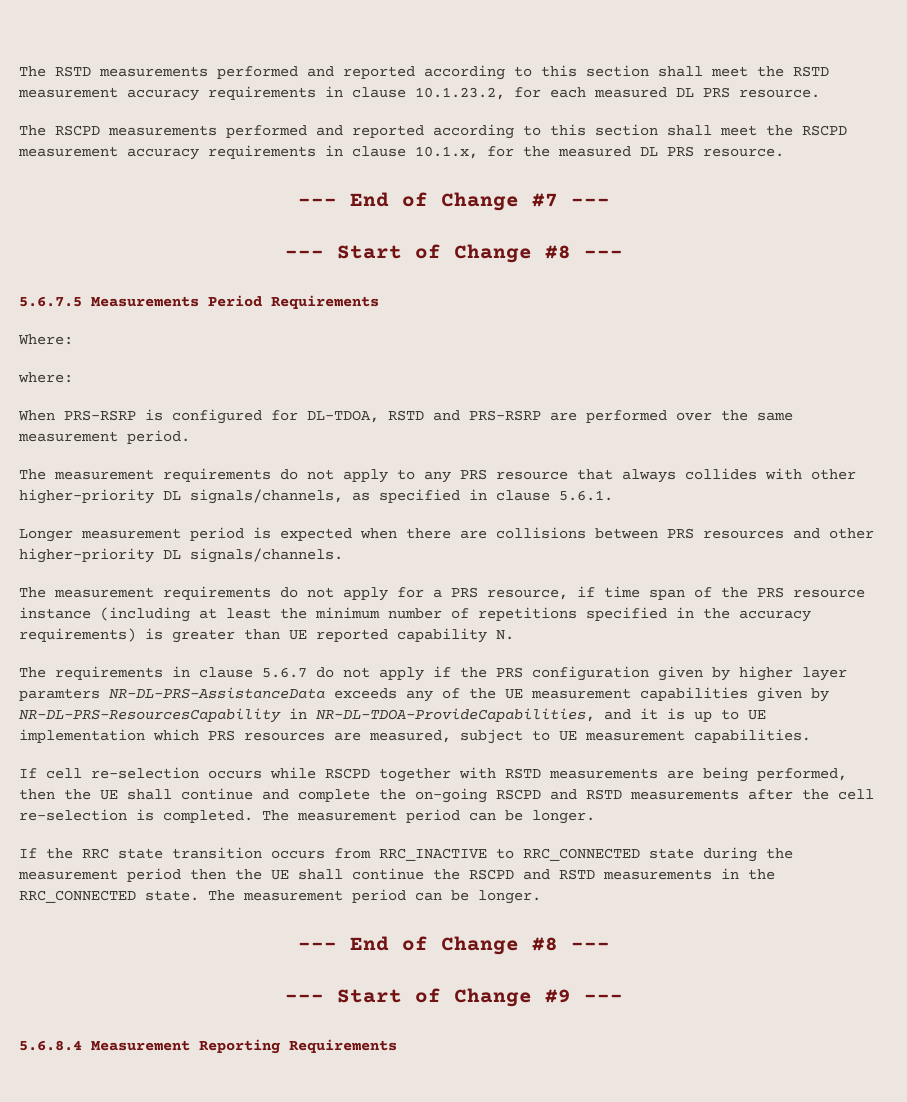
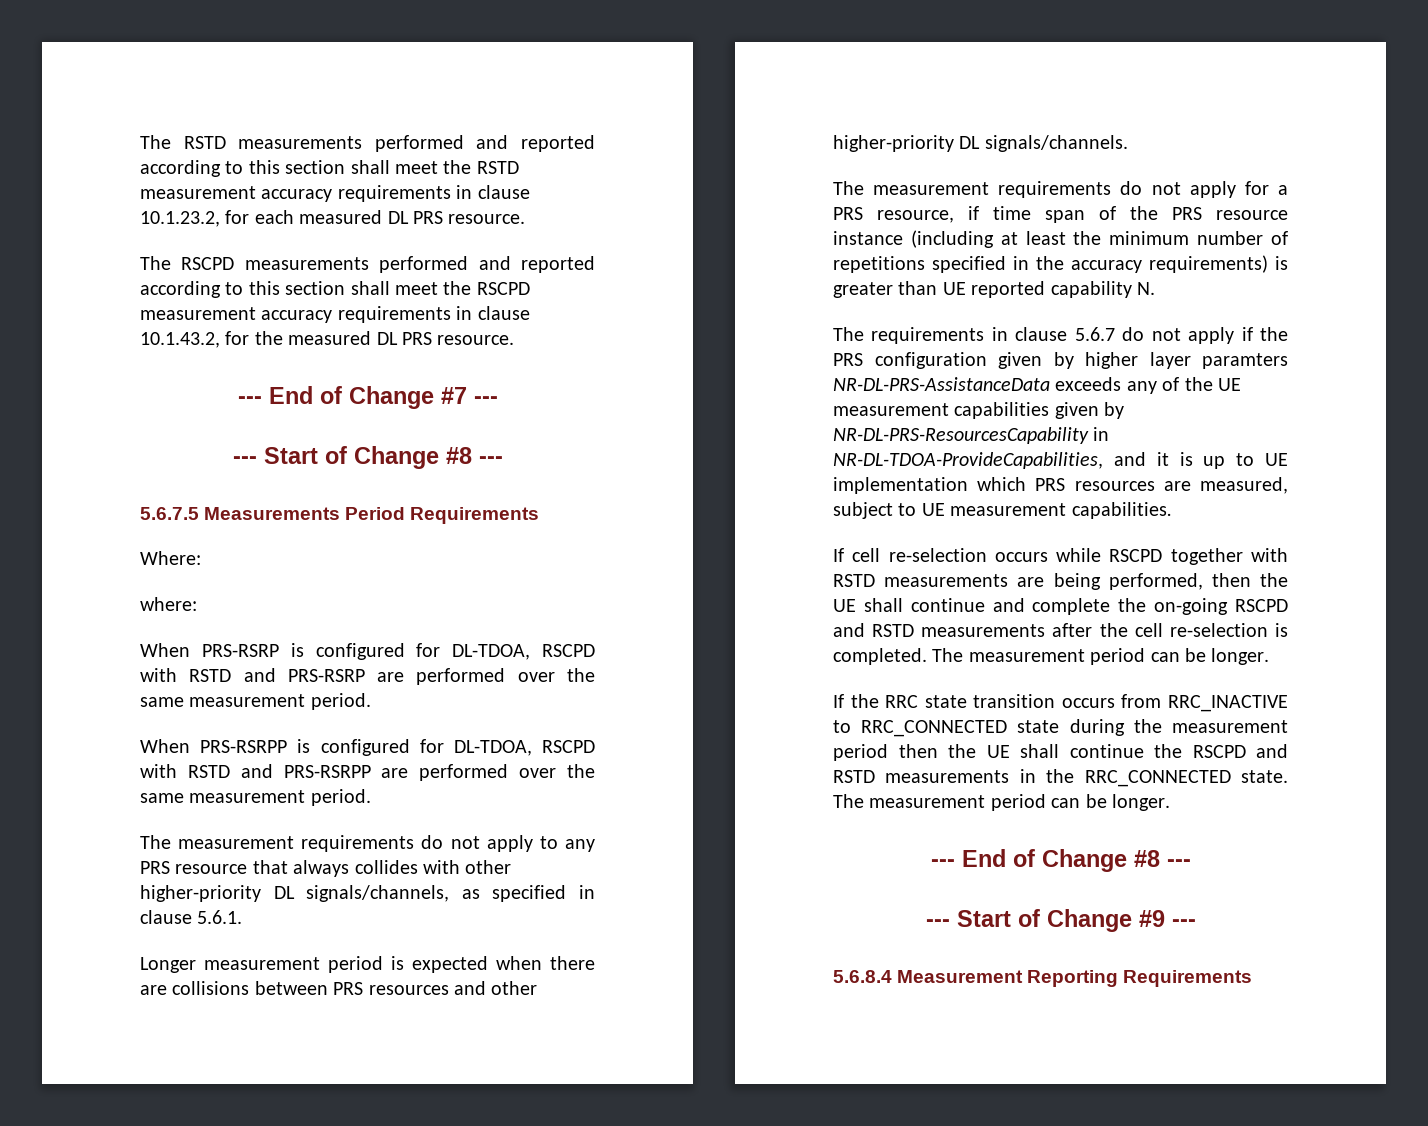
- The RSCPD measurements performed and reported according to this section shall meet the RSCPD measurement accuracy requirements in clause 10.1.x, for the measured DL PRS resource.
+ The RSCPD measurements performed and reported according to this section shall meet the RSCPD measurement accuracy requirements in clause 10.1.43.2, for the measured DL PRS resource.
- When PRS-RSRP is configured for DL-TDOA, RSTD and PRS-RSRP are performed over the same measurement period.
+ When PRS-RSRP is configured for DL-TDOA, RSCPD with RSTD and PRS-RSRP are performed over the same measurement period.
+ When PRS-RSRPP is configured for DL-TDOA, RSCPD with RSTD and PRS-RSRPP are performed over the same measurement period.

